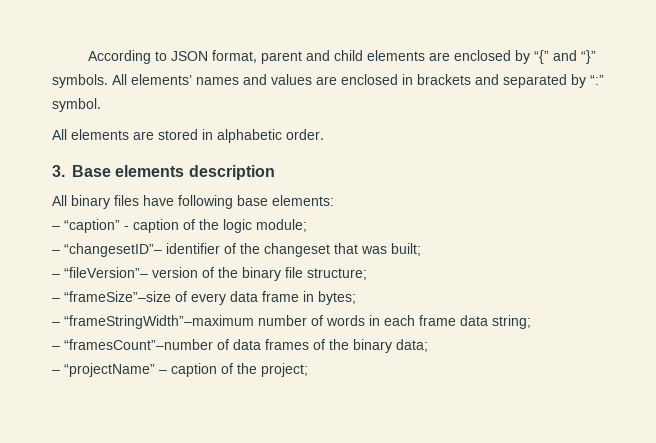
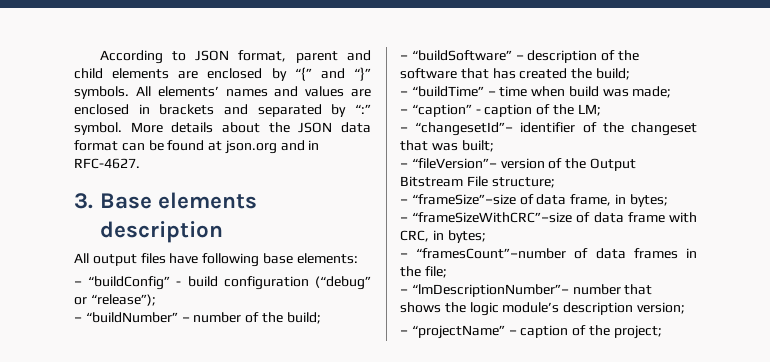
- All elements’ names and values are enclosed in brackets and separated by “:” symbol.
- All elements are stored in alphabetic order.
+ All elements’ names and values are enclosed in brackets and separated by “:” symbol. More details about the JSON data format can be found at json.org and in RFC-4627.
- All binary files have following base elements:
+ All output files have following base elements:
+ – “buildConfig” - build configuration (“debug” or “release”);
+ – “buildNumber” – number of the build;
+ – “buildSoftware” – description of the software that has created the build;
+ – “buildTime” – time when build was made;
- – “caption” - caption of the logic module;
- – “changesetID”– identifier of the changeset that was built;
+ – “caption” - caption of the LM;
+ – “changesetId”– identifier of the changeset that was built;
- – “fileVersion”– version of the binary file structure;
+ – “fileVersion”– version of the Output Bitstream File structure;
- – “frameSize”–size of every data frame in bytes;
- – “frameStringWidth”–maximum number of words in each frame data string;
+ – “frameSize”–size of data frame, in bytes;
+ – “frameSizeWithCRC”–size of data frame with CRC, in bytes;
- – “framesCount”–number of data frames of the binary data;
+ – “framesCount”–number of data frames in the file;
+ – “lmDescriptionNumber”– number that shows the logic module’s description version;

